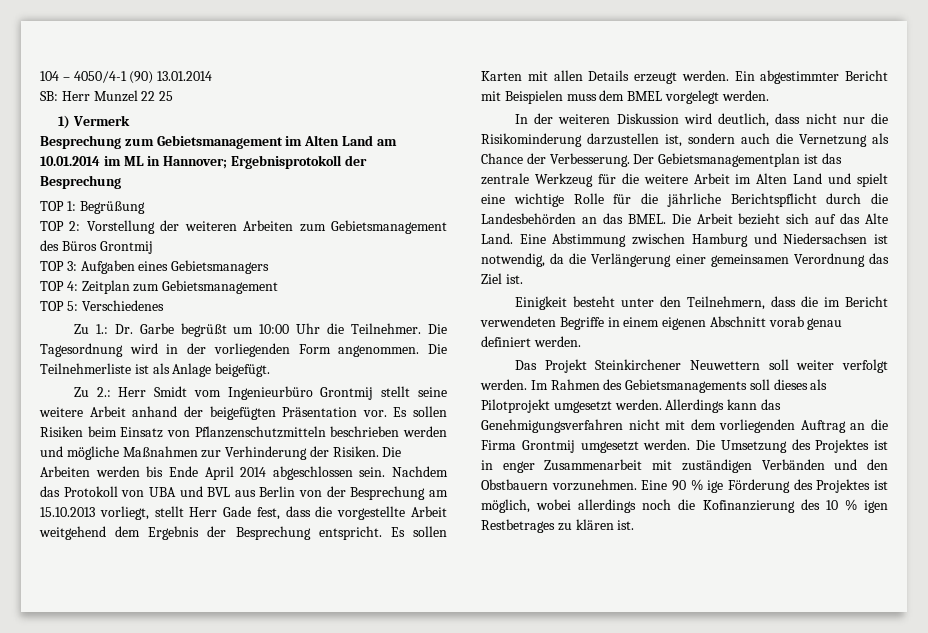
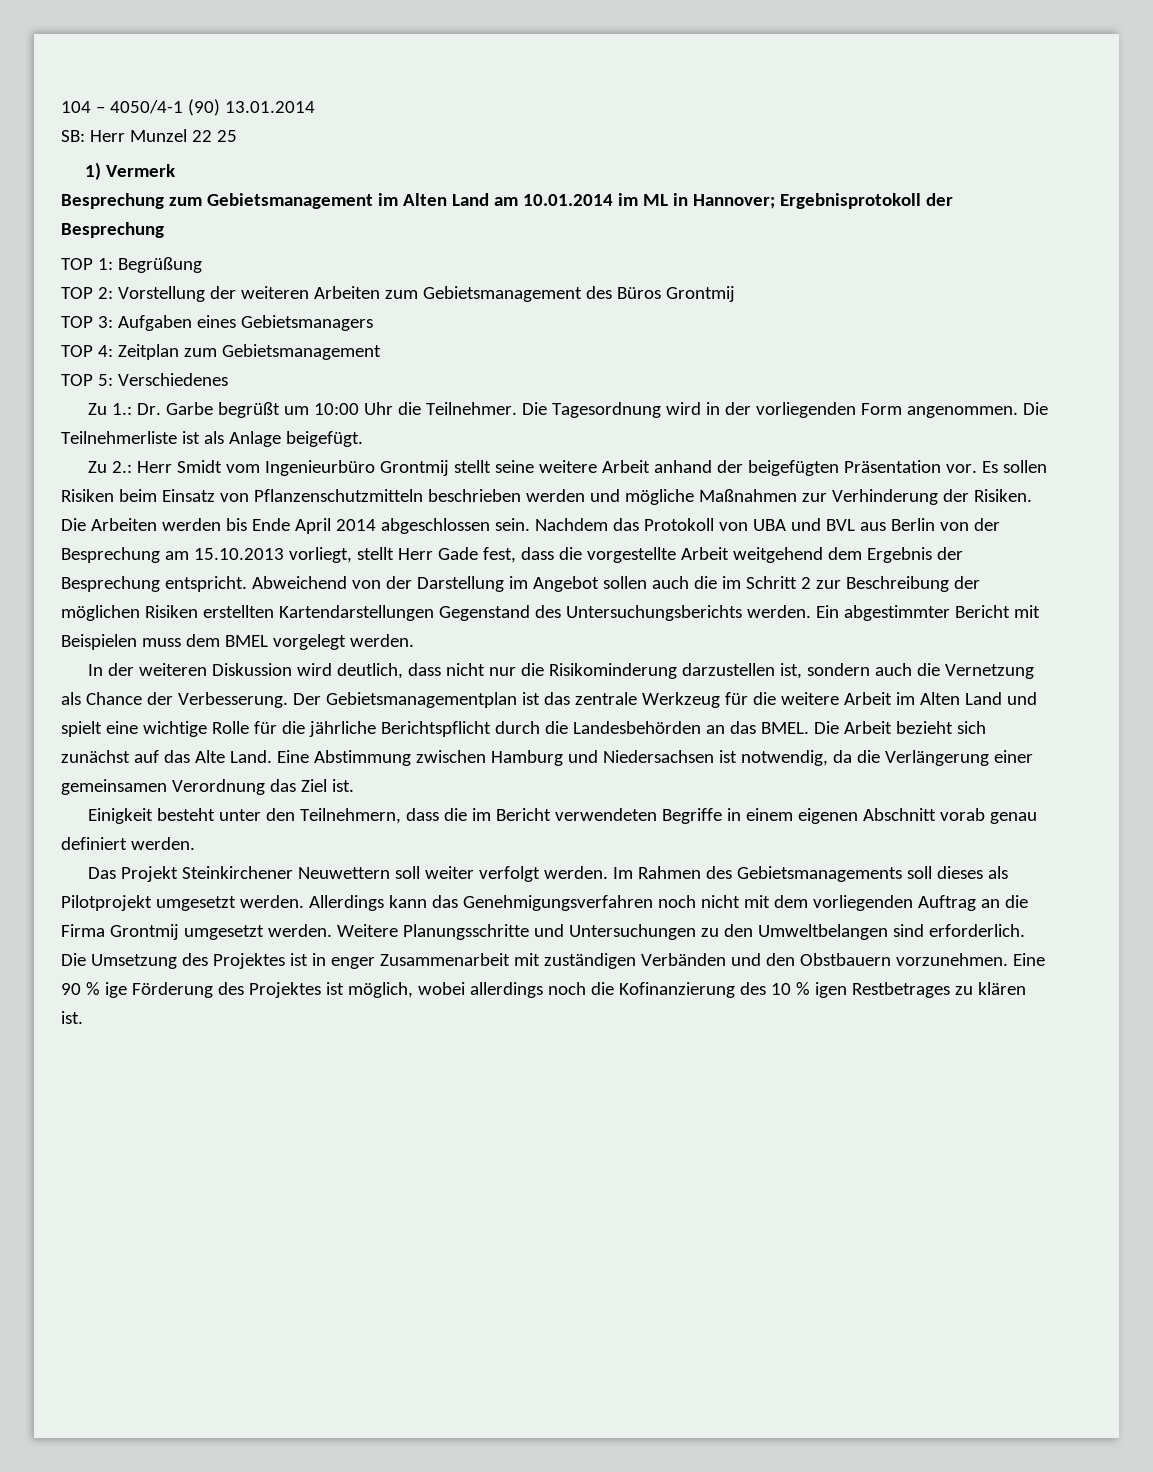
- Es sollen Karten mit allen Details erzeugt werden.
+ Abweichend von der Darstellung im Angebot sollen auch die im Schritt 2 zur Beschreibung der möglichen Risiken erstellten Kartendarstellungen Gegenstand des Untersuchungsberichts werden.
- Die Arbeit bezieht sich auf das Alte Land.
+ Die Arbeit bezieht sich zunächst auf das Alte Land.
- Allerdings kann das Genehmigungsverfahren nicht mit dem vorliegenden Auftrag an die Firma Grontmij umgesetzt werden.
+ Allerdings kann das Genehmigungsverfahren noch nicht mit dem vorliegenden Auftrag an die Firma Grontmij umgesetzt werden.
+ Weitere Planungsschritte und Untersuchungen zu den Umweltbelangen sind erforderlich.

